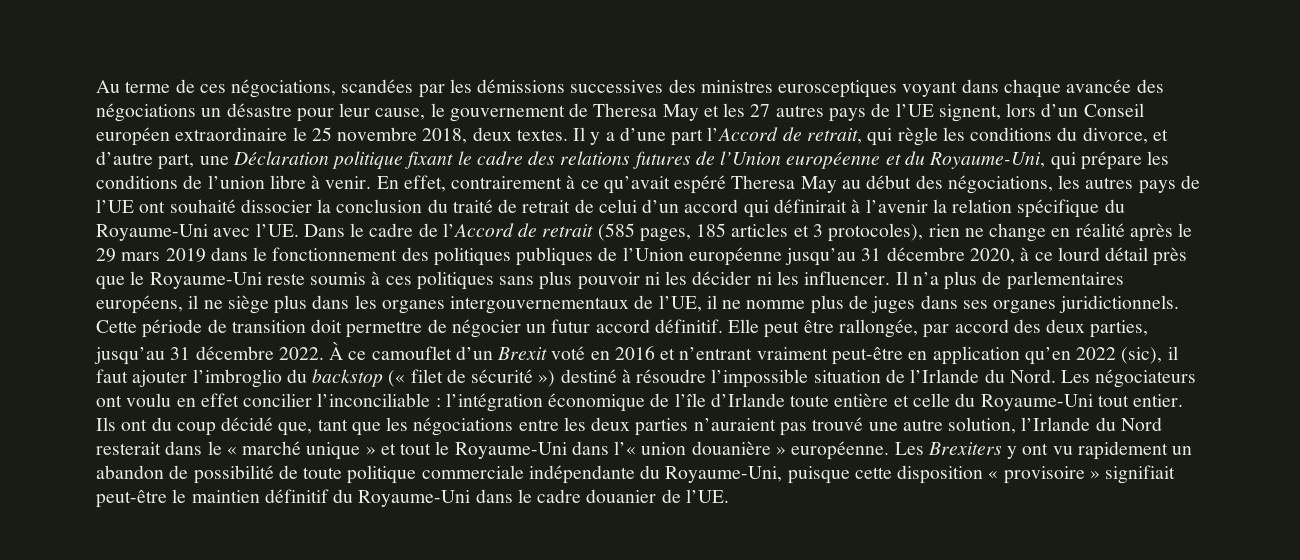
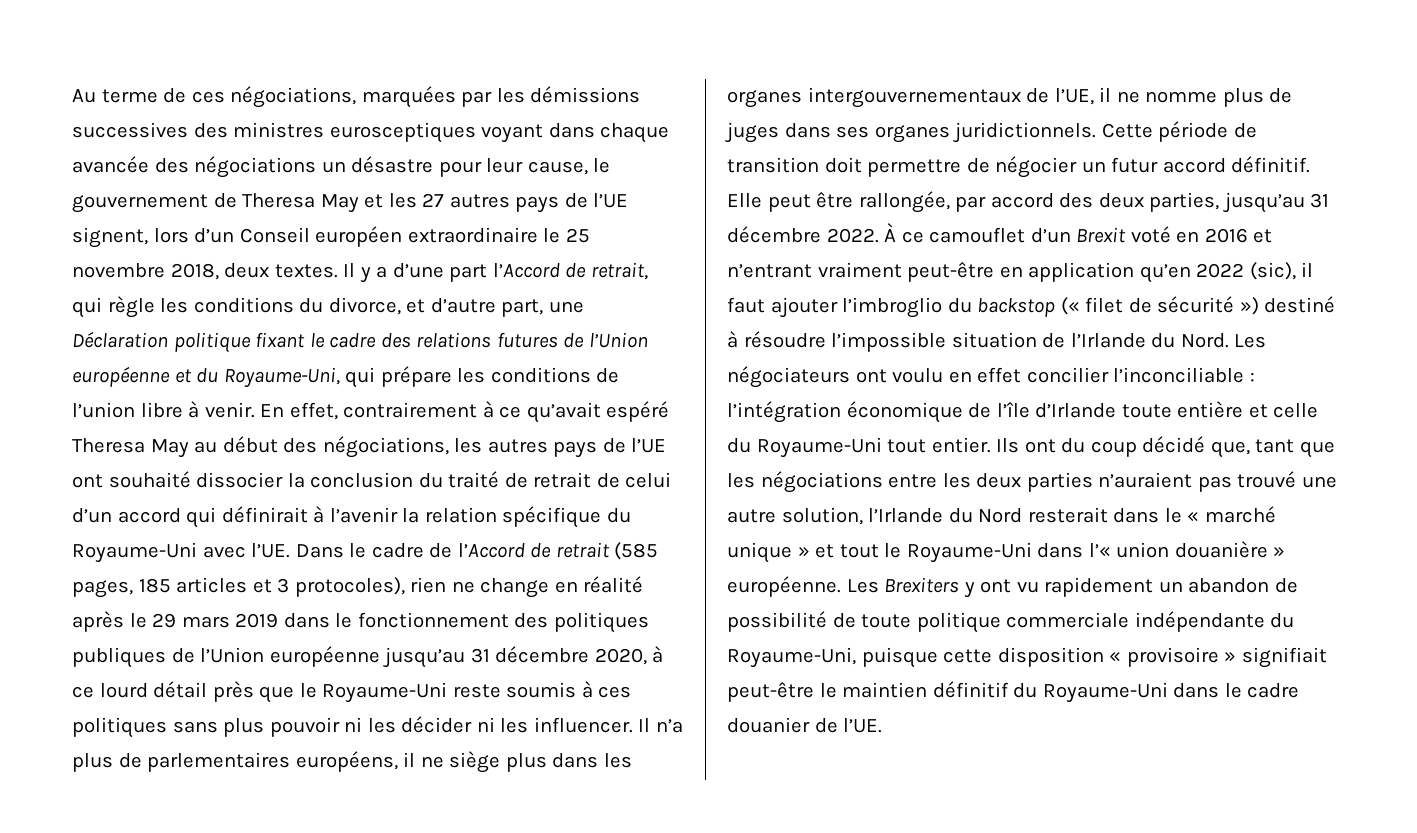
- Au terme de ces négociations, scandées par les démissions successives des ministres eurosceptiques voyant dans chaque avancée des négociations un désastre pour leur cause, le gouvernement de Theresa May et les 27 autres pays de l’UE signent, lors d’un Conseil européen extraordinaire le 25 novembre 2018, deux textes.
+ Au terme de ces négociations, marquées par les démissions successives des ministres eurosceptiques voyant dans chaque avancée des négociations un désastre pour leur cause, le gouvernement de Theresa May et les 27 autres pays de l’UE signent, lors d’un Conseil européen extraordinaire le 25 novembre 2018, deux textes.

